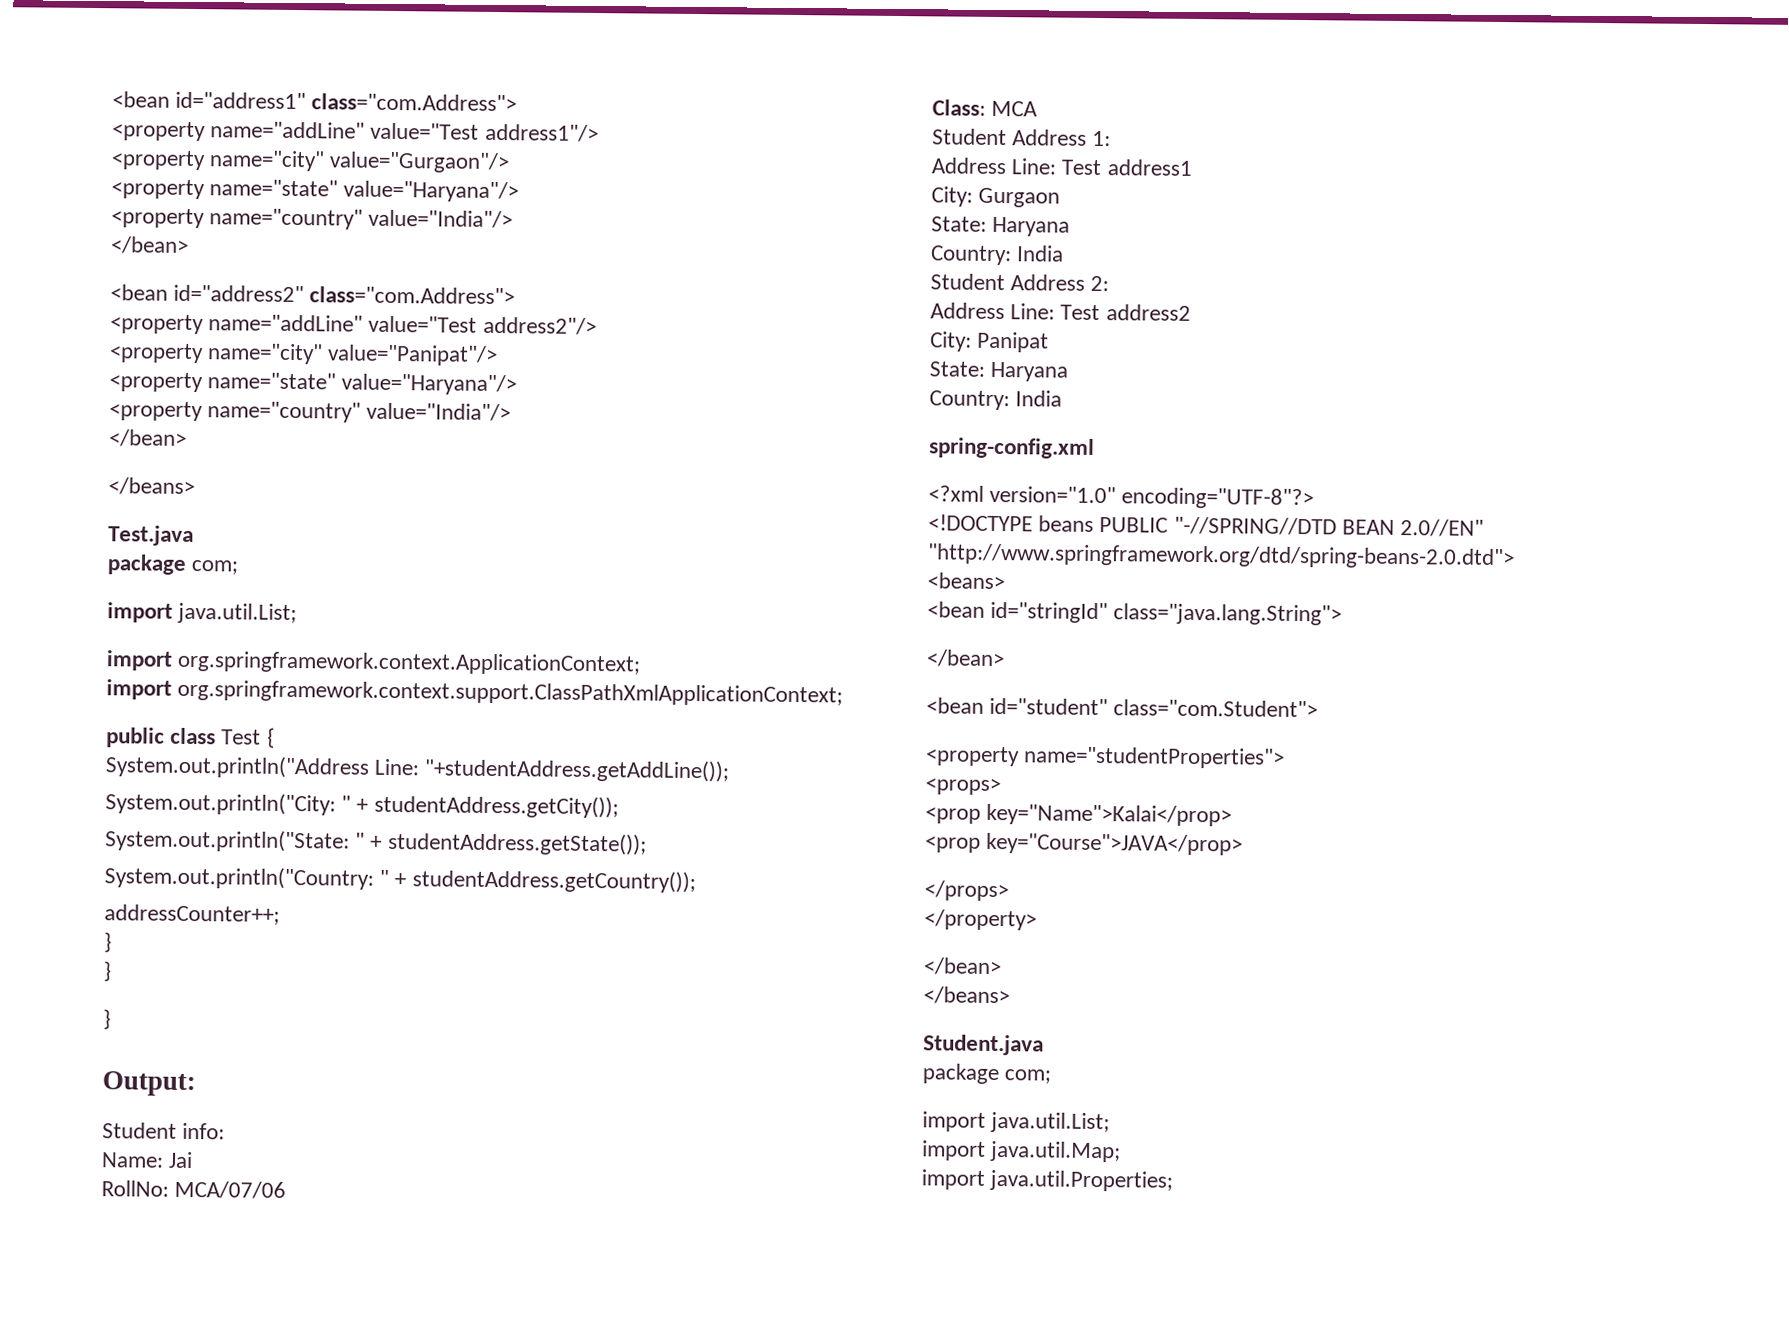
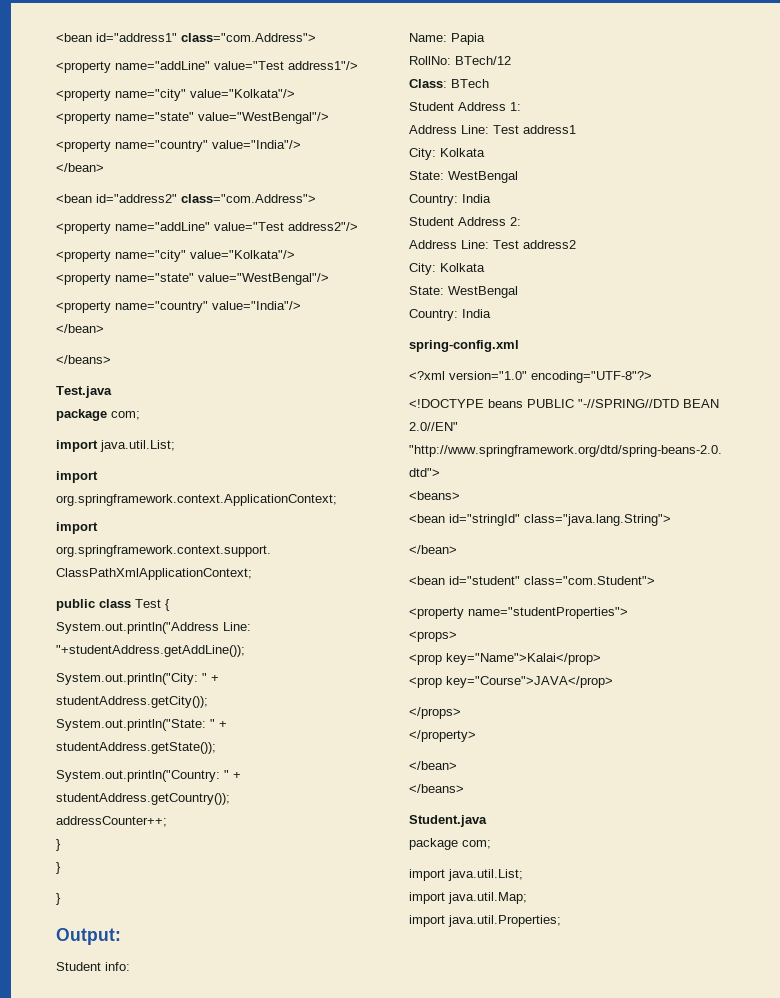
  <property name="addLine" value="Test address1"/>
- <property name="city" value="Gurgaon"/>
- <property name="state" value="Haryana"/>
+ <property name="city" value="Kolkata"/>
+ <property name="state" value="WestBengal"/>
  <property name="addLine" value="Test address2"/>
- <property name="city" value="Panipat"/>
- <property name="state" value="Haryana"/>
+ <property name="city" value="Kolkata"/>
+ <property name="state" value="WestBengal"/>
- Name: Jai
+ Name: Papia
- RollNo: MCA/07/06
+ RollNo: BTech/12
- Class: MCA
+ Class: BTech
  Address Line: Test address1
- City: Gurgaon
- State: Haryana
+ City: Kolkata
+ State: WestBengal
  Address Line: Test address2
- City: Panipat
- State: Haryana
+ City: Kolkata
+ State: WestBengal

